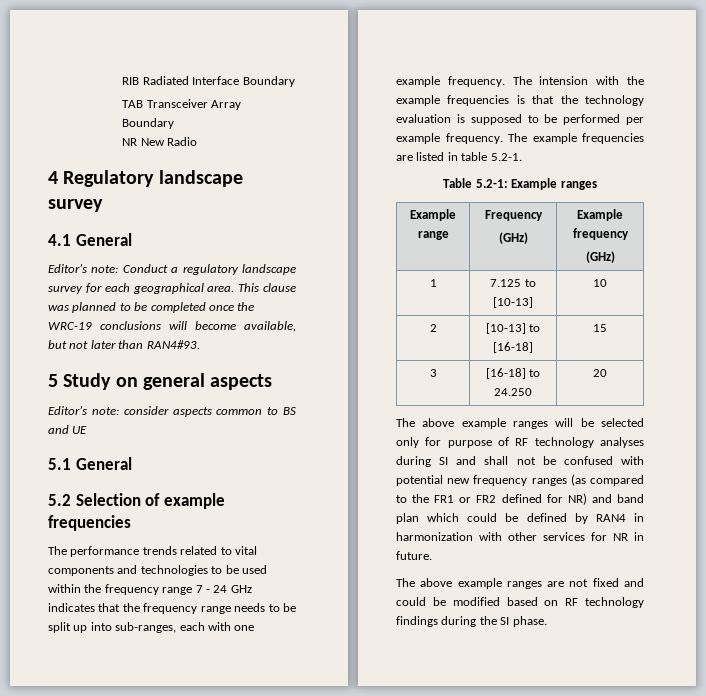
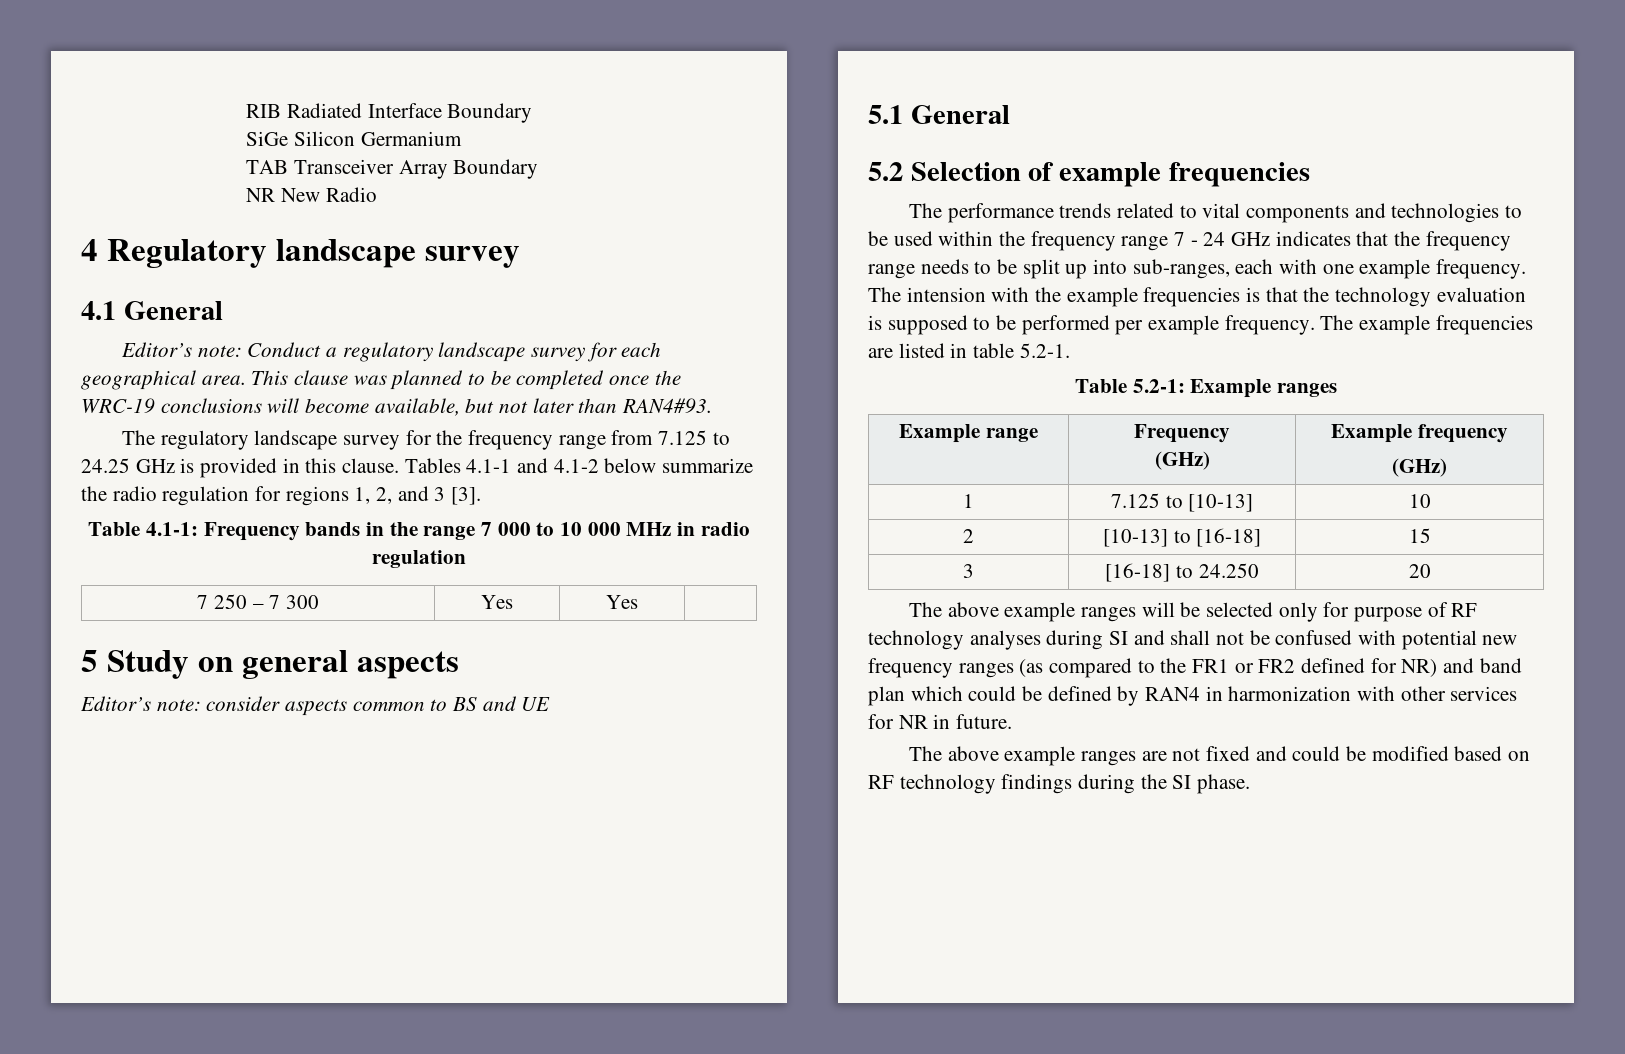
+ SiGe Silicon Germanium
+ The regulatory landscape survey for the frequency range from 7.125 to 24.25 GHz is provided in this clause. Tables 4.1-1 and 4.1-2 below summarize the radio regulation for regions 1, 2, and 3 [3].
+ Table 4.1-1: Frequency bands in the range 7 000 to 10 000 MHz in radio regulation
+ 7 250 – 7 300 | Yes | Yes |

